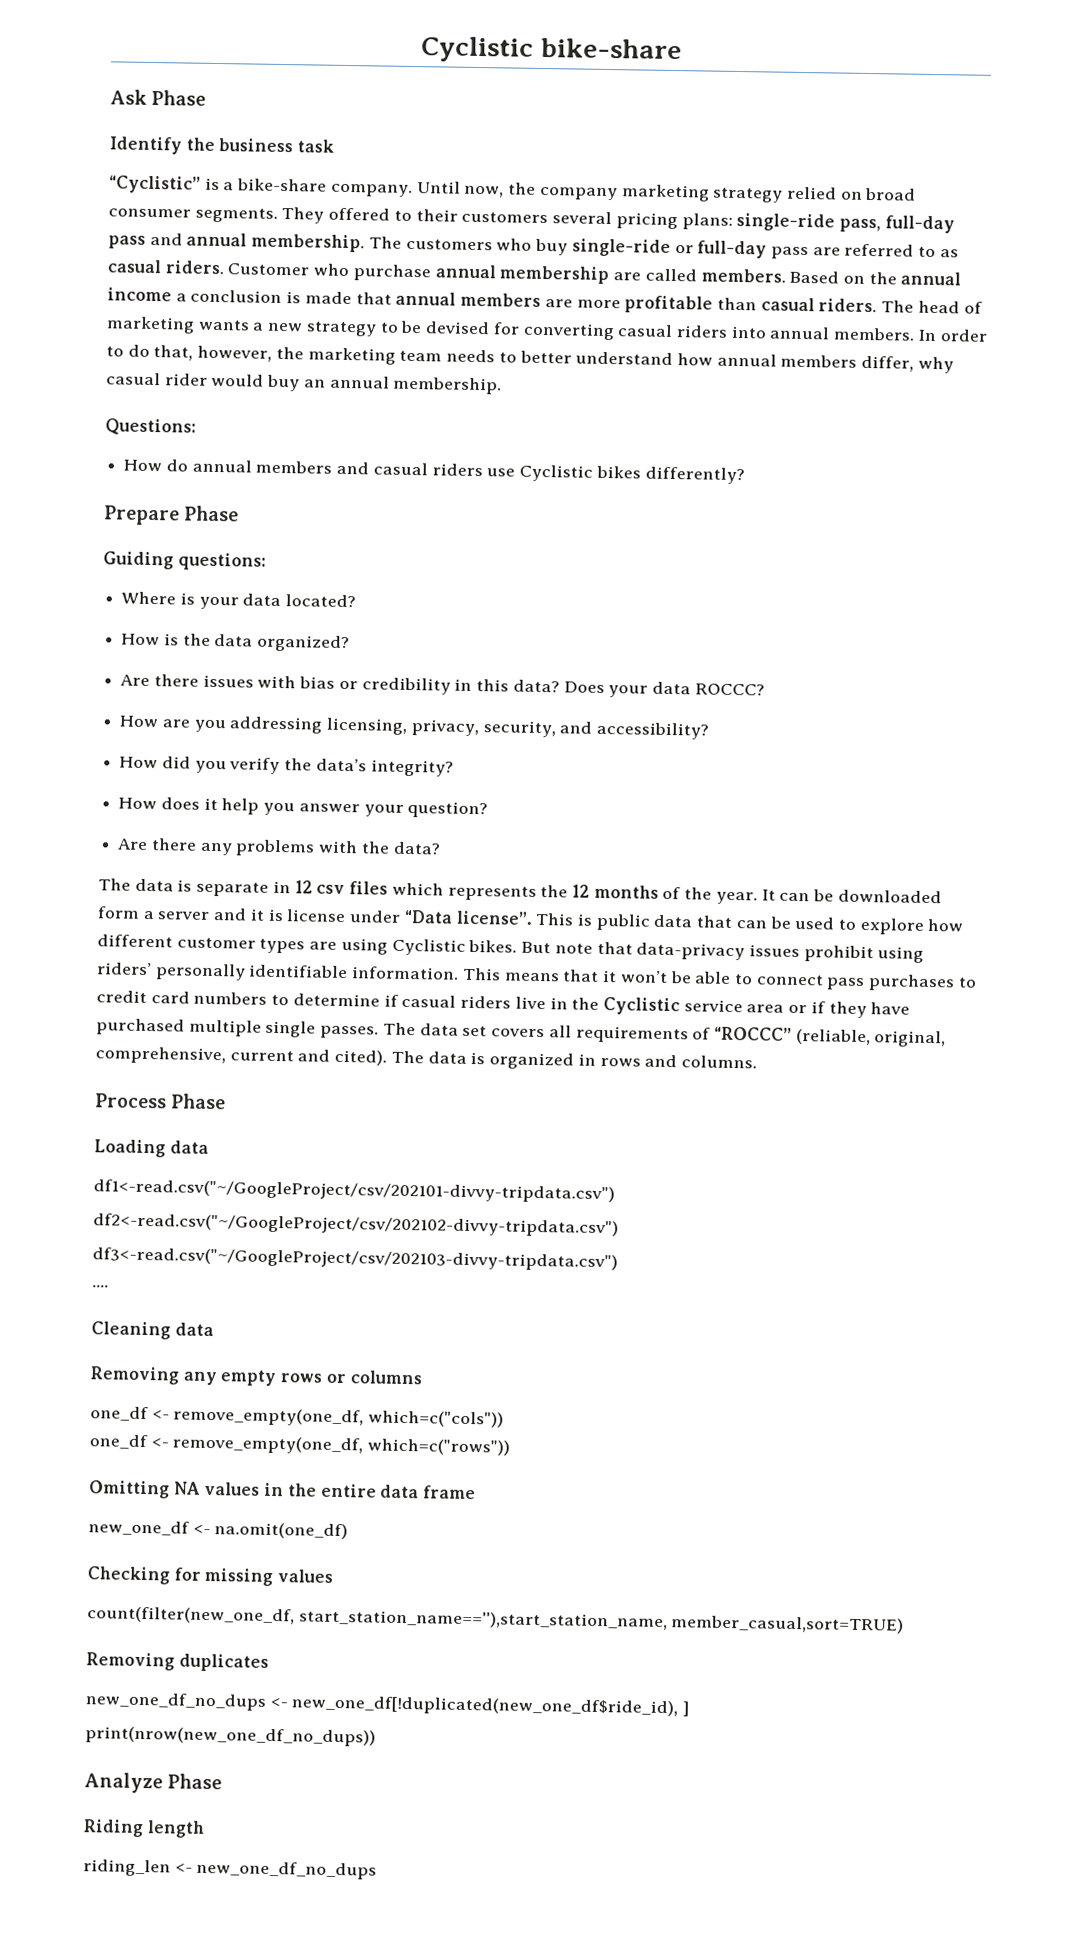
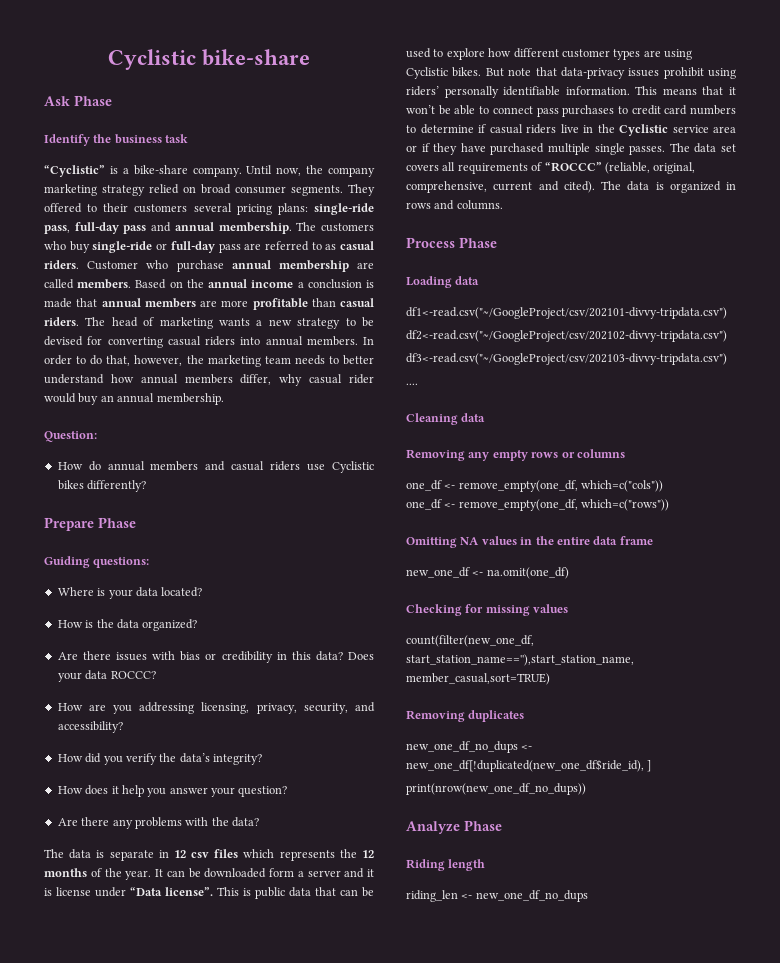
- Questions:
+ Question:

